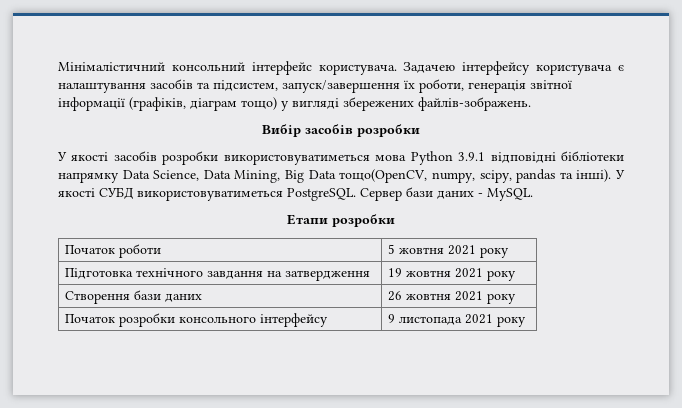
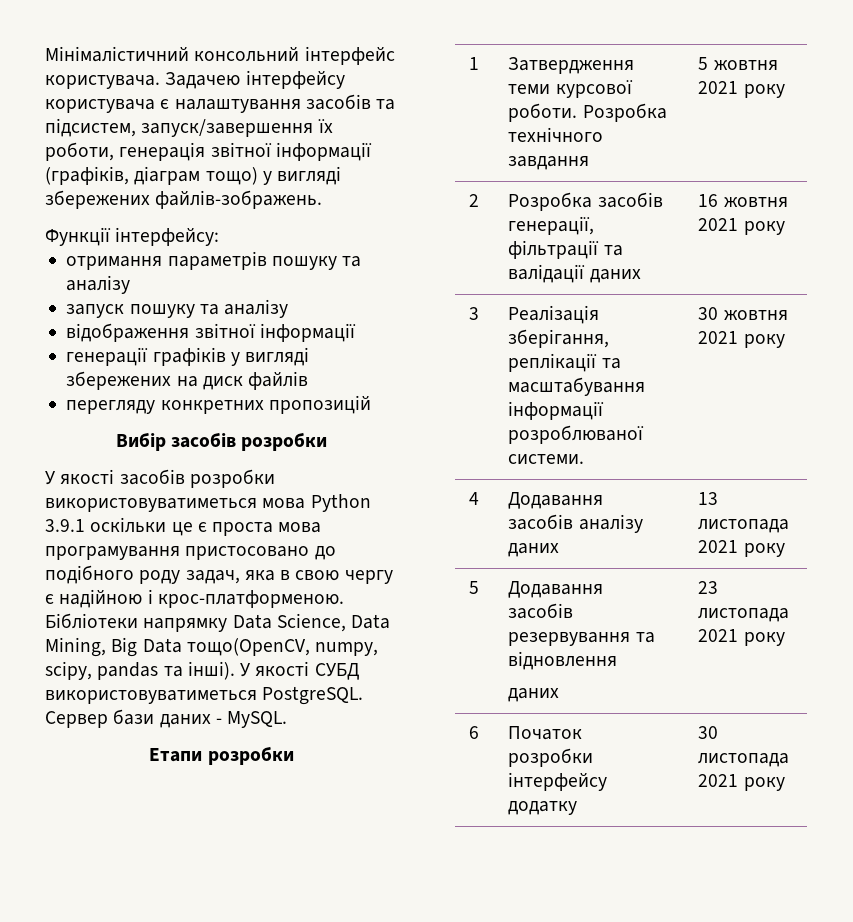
+ Функції інтерфейсу:
+ отримання параметрів пошуку та аналізу
+ запуск пошуку та аналізу
+ відображення звітної інформації
+ генерації графіків у вигляді збережених на диск файлів
+ перегляду конкретних пропозицій
- У якості засобів розробки використовуватиметься мова Python 3.9.1 відповідні бібліотеки напрямку Data Science, Data Mining, Big Data тощо(OpenCV, numpy, scipy, pandas та інші).
+ У якості засобів розробки використовуватиметься мова Python 3.9.1 оскільки це є проста мова програмування пристосовано до подібного роду задач, яка в свою чергу є надійною і крос-платформеною. Бібліотеки напрямку Data Science, Data Mining, Big Data тощо(OpenCV, numpy, scipy, pandas та інші).
- Початок роботи | 5 жовтня 2021 року
- Підготовка технічного завдання на затвердження | 19 жовтня 2021 року
- Створення бази даних | 26 жовтня 2021 року
- Початок розробки консольного інтерфейсу | 9 листопада 2021 року
+ 1 | Затвердження теми курсової роботи. Розробка технічного завдання | 5 жовтня 2021 року
+ 2 | Розробка засобів генерації, фільтрації та валідації даних | 16 жовтня 2021 року
+ 3 | Реалізація зберігання, реплікації та масштабування інформації розроблюваної системи. | 30 жовтня 2021 року
+ 4 | Додавання засобів аналізу даних | 13 листопада 2021 року
+ 5 | Додавання засобів резервування та відновлення
+ даних | 23 листопада 2021 року
+ 6 | Початок розробки інтерфейсу додатку | 30 листопада 2021 року

